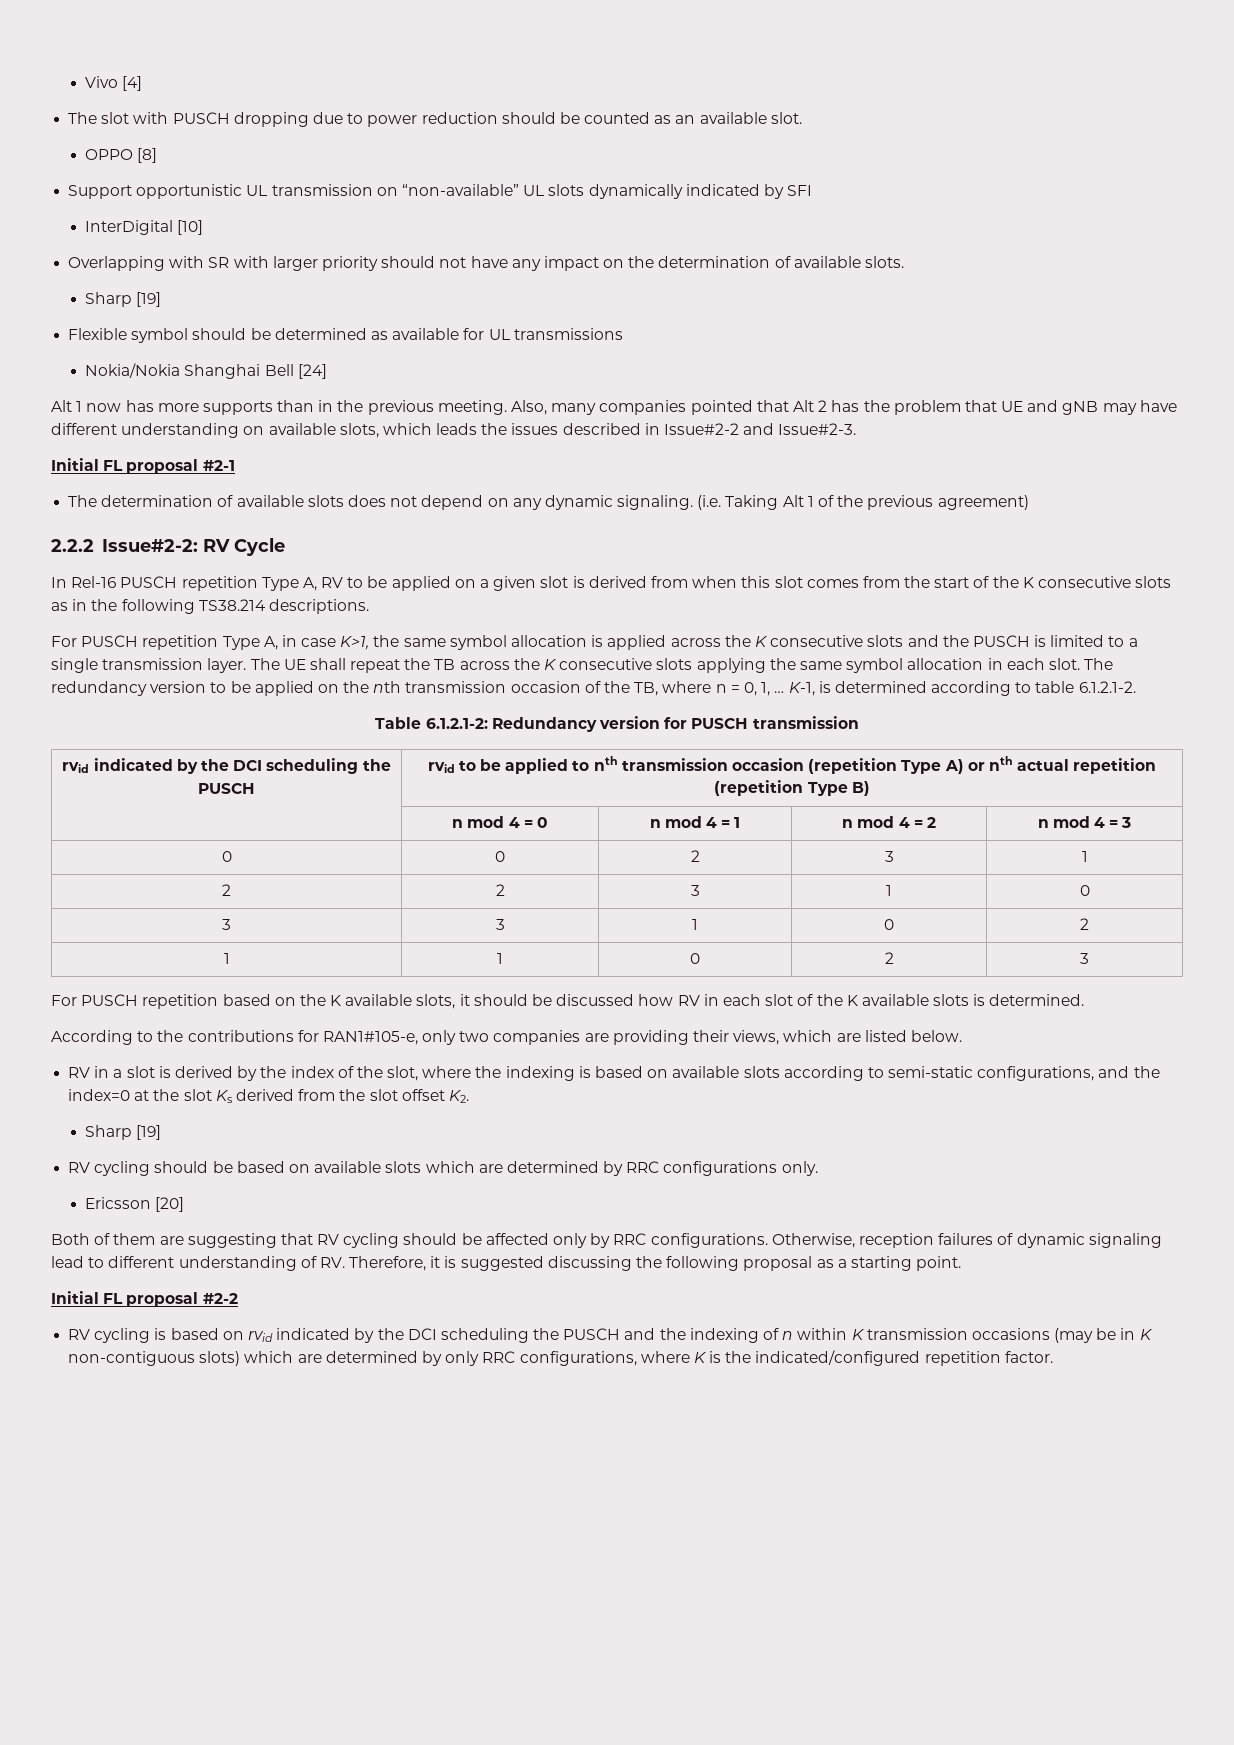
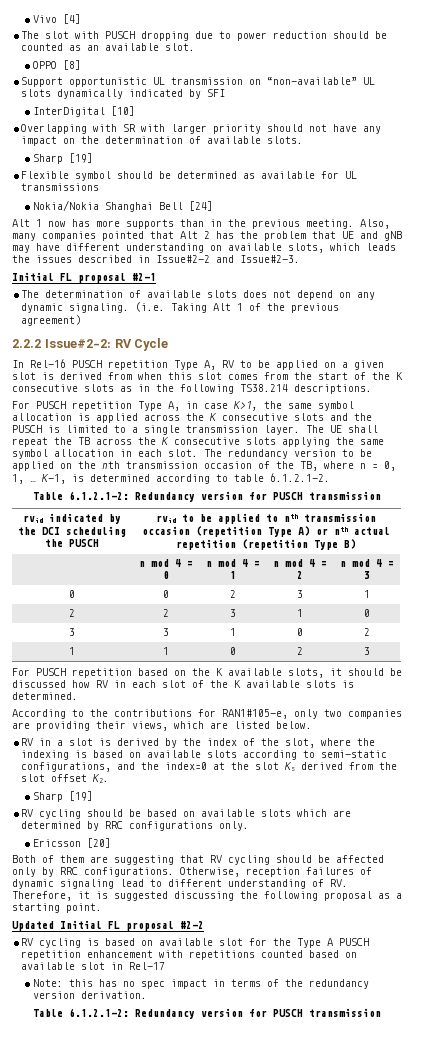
- Initial FL proposal #2-2
+ Updated Initial FL proposal #2-2
- RV cycling is based on rvid indicated by the DCI scheduling the PUSCH and the indexing of n within K transmission occasions (may be in K non-contiguous slots) which are determined by only RRC configurations, where K is the indicated/configured repetition factor.
+ RV cycling is based on available slot for the Type A PUSCH repetition enhancement with repetitions counted based on available slot in Rel-17
+ Note: this has no spec impact in terms of the redundancy version derivation.
+ Table 6.1.2.1-2: Redundancy version for PUSCH transmission

